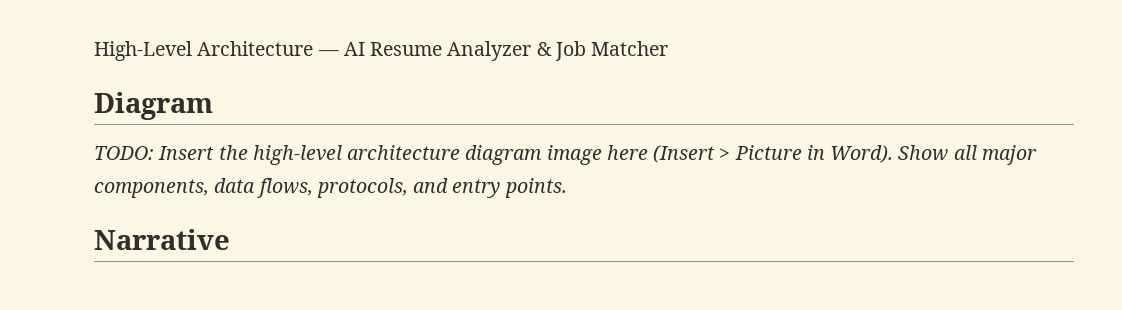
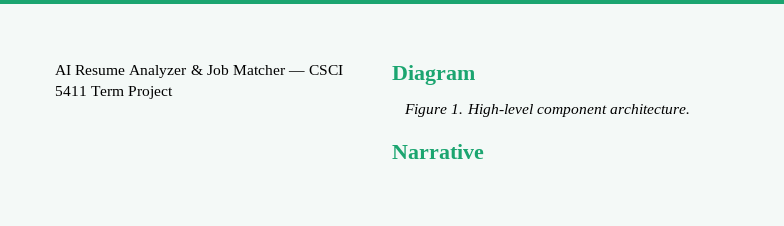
- High-Level Architecture — AI Resume Analyzer & Job Matcher
+ AI Resume Analyzer & Job Matcher — CSCI 5411 Term Project
  Diagram
- TODO: Insert the high-level architecture diagram image here (Insert > Picture in Word). Show all major components, data flows, protocols, and entry points.
+ Figure 1. High-level component architecture.

